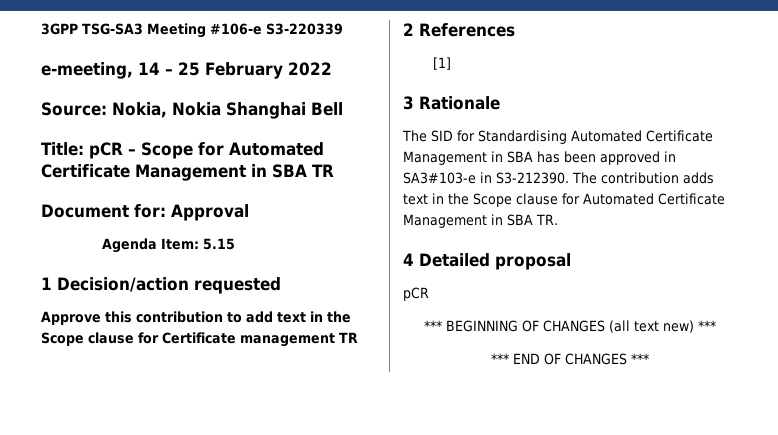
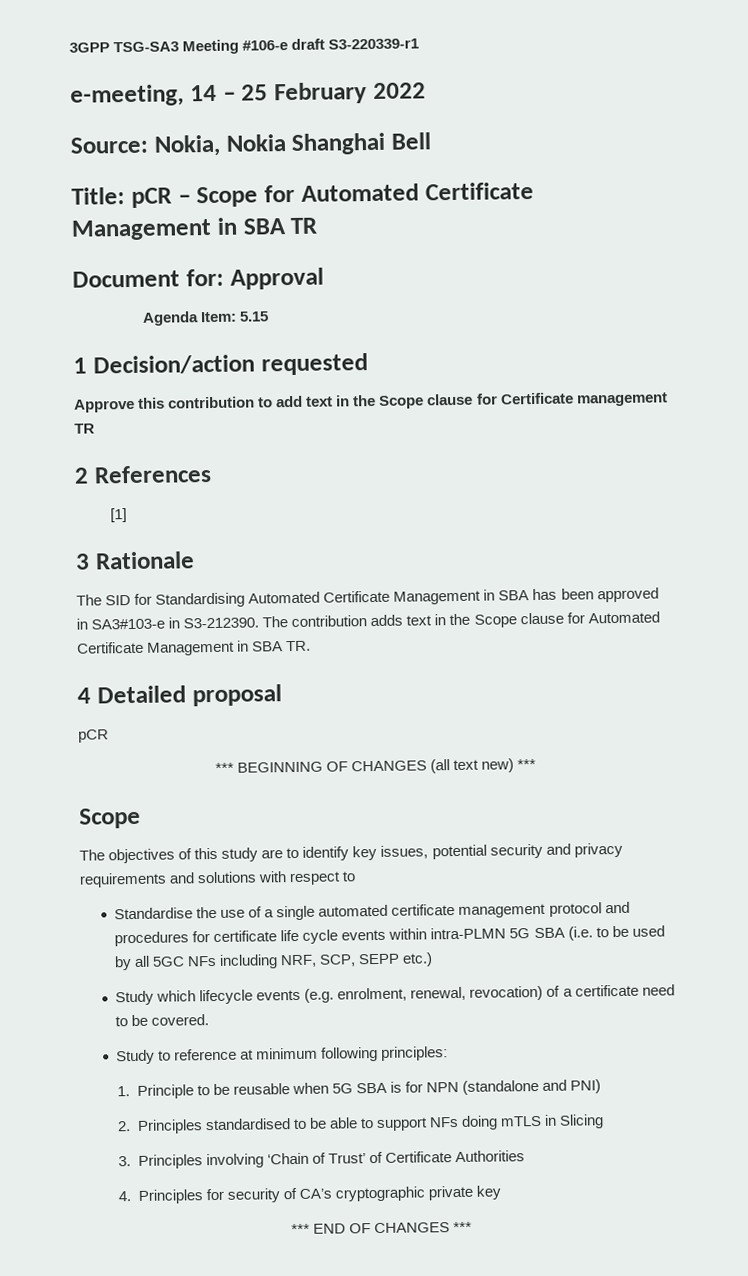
- 3GPP TSG-SA3 Meeting #106-e S3-220339
+ 3GPP TSG-SA3 Meeting #106-e draft S3-220339-r1
  *** BEGINNING OF CHANGES (all text new) ***
+ Scope
+ The objectives of this study are to identify key issues, potential security and privacy requirements and solutions with respect to
+ Standardise the use of a single automated certificate management protocol and procedures for certificate life cycle events within intra-PLMN 5G SBA (i.e. to be used by all 5GC NFs including NRF, SCP, SEPP etc.)
+ Study which lifecycle events (e.g. enrolment, renewal, revocation) of a certificate need to be covered.
+ Study to reference at minimum following principles:
+ 1. Principle to be reusable when 5G SBA is for NPN (standalone and PNI)
+ 2. Principles standardised to be able to support NFs doing mTLS in Slicing
+ 3. Principles involving ‘Chain of Trust’ of Certificate Authorities
+ 4. Principles for security of CA’s cryptographic private key

